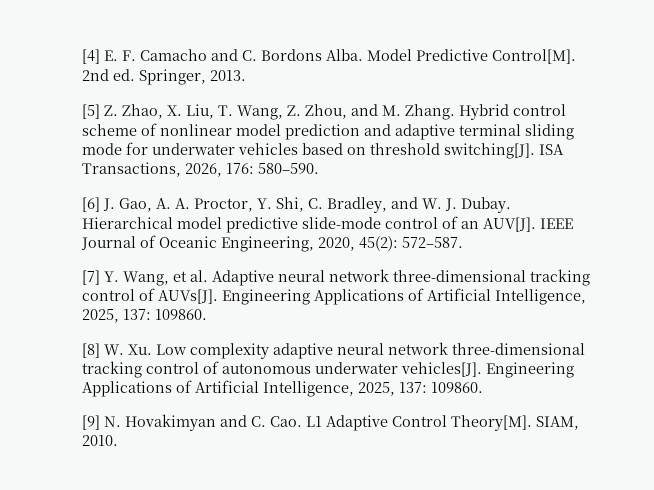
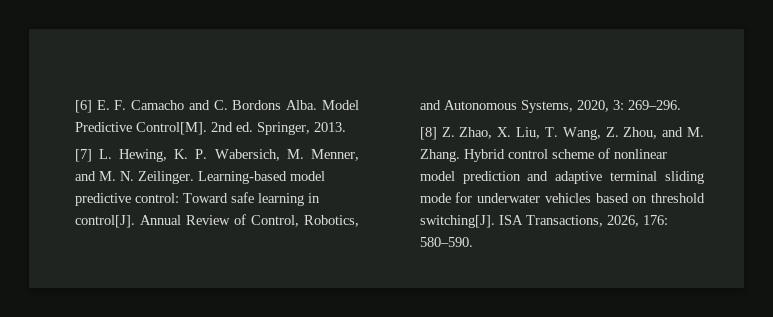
- [4] E. F. Camacho and C. Bordons Alba.
+ [6] E. F. Camacho and C. Bordons Alba.
- [5] Z. Zhao, X. Liu, T. Wang, Z. Zhou, and M. Zhang.
+ [7] L. Hewing, K. P. Wabersich, M. Menner, and M. N. Zeilinger. Learning-based model predictive control: Toward safe learning in control[J]. Annual Review of Control, Robotics, and Autonomous Systems, 2020, 3: 269–296.
+ [8] Z. Zhao, X. Liu, T. Wang, Z. Zhou, and M. Zhang.
- [6] J. Gao, A. A. Proctor, Y. Shi, C. Bradley, and W. J. Dubay. Hierarchical model predictive slide-mode control of an AUV[J]. IEEE Journal of Oceanic Engineering, 2020, 45(2): 572–587.
- [7] Y. Wang, et al. Adaptive neural network three-dimensional tracking control of AUVs[J]. Engineering Applications of Artificial Intelligence, 2025, 137: 109860.
- [8] W. Xu. Low complexity adaptive neural network three-dimensional tracking control of autonomous underwater vehicles[J]. Engineering Applications of Artificial Intelligence, 2025, 137: 109860.
- [9] N. Hovakimyan and C. Cao. L1 Adaptive Control Theory[M]. SIAM, 2010.

